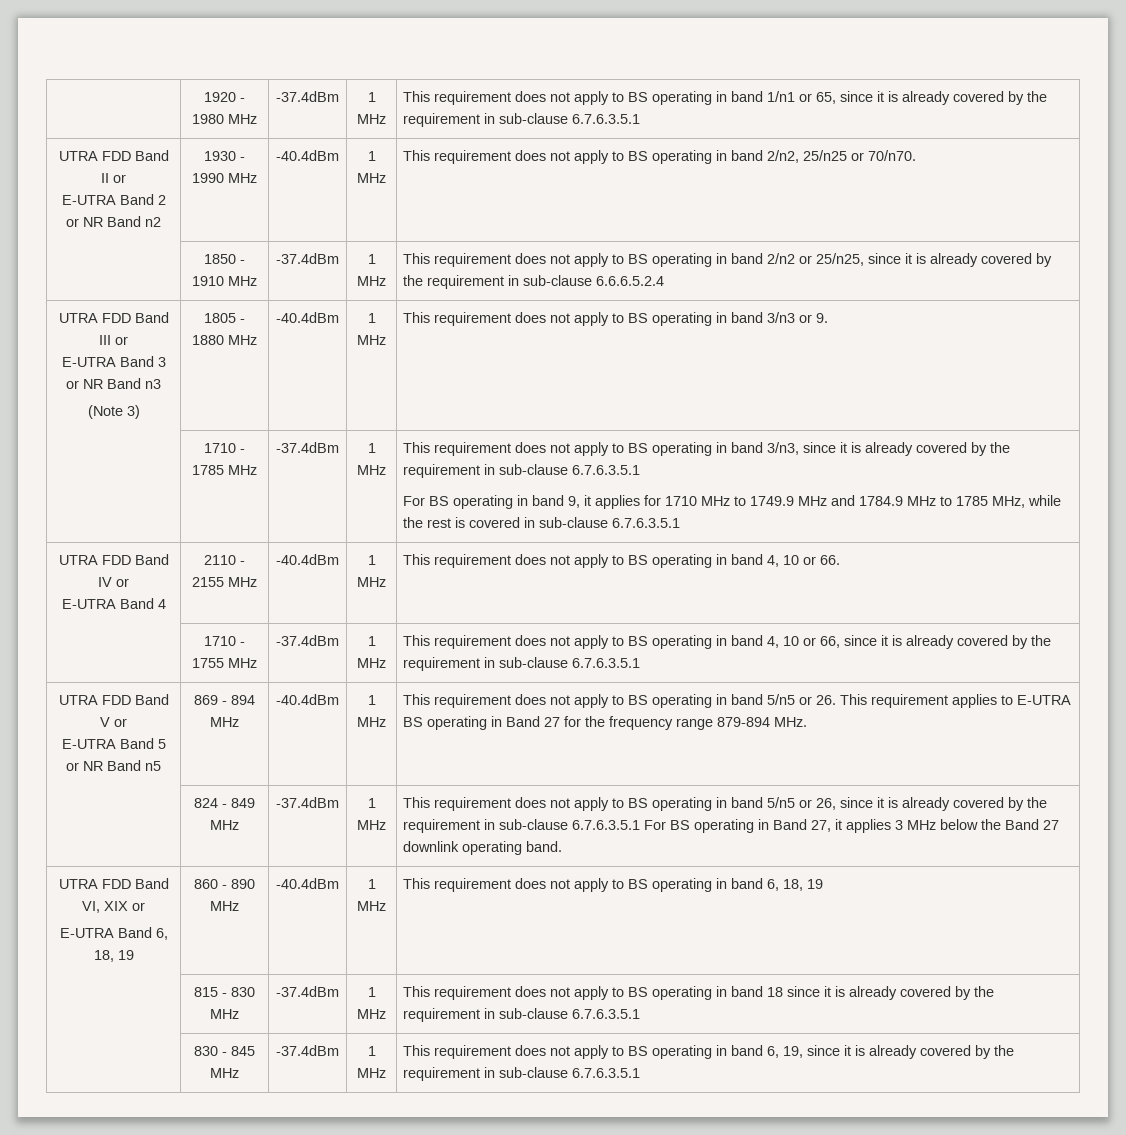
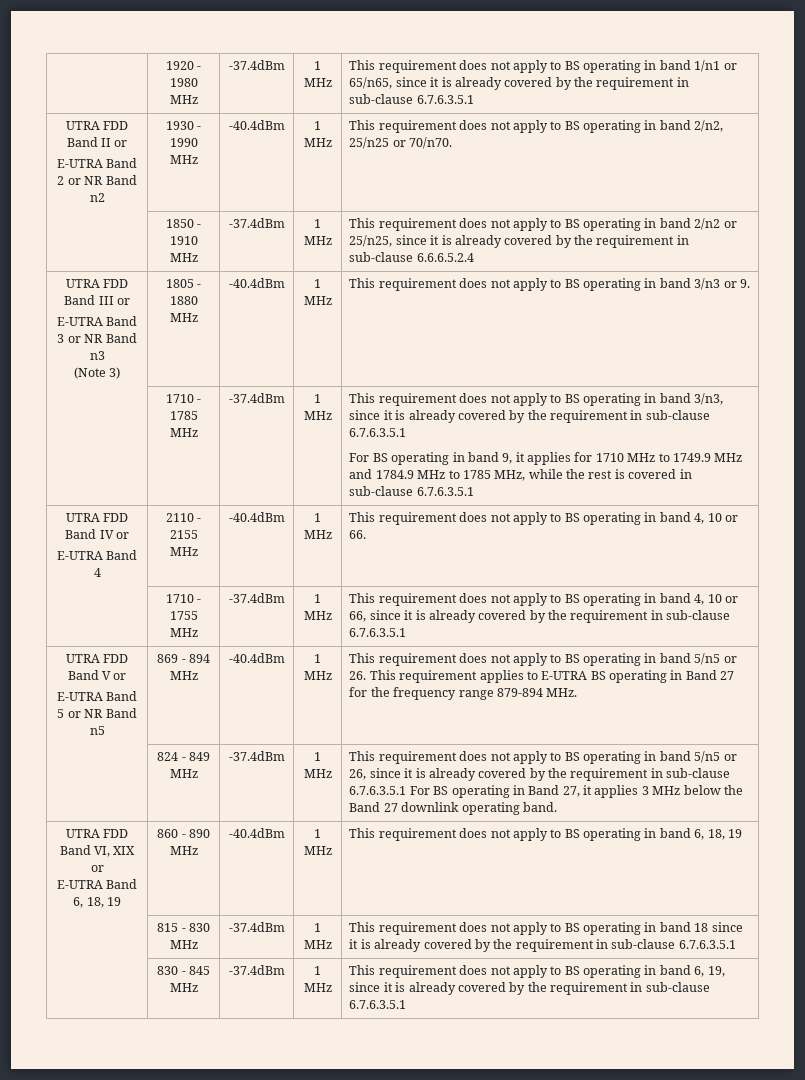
- | 1920 - 1980 MHz | -37.4dBm | 1 MHz | This requirement does not apply to BS operating in band 1/n1 or 65, since it is already covered by the requirement in sub-clause 6.7.6.3.5.1
+ | 1920 - 1980 MHz | -37.4dBm | 1 MHz | This requirement does not apply to BS operating in band 1/n1 or 65/n65, since it is already covered by the requirement in sub-clause 6.7.6.3.5.1

